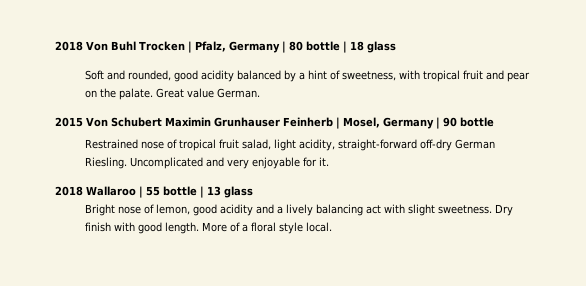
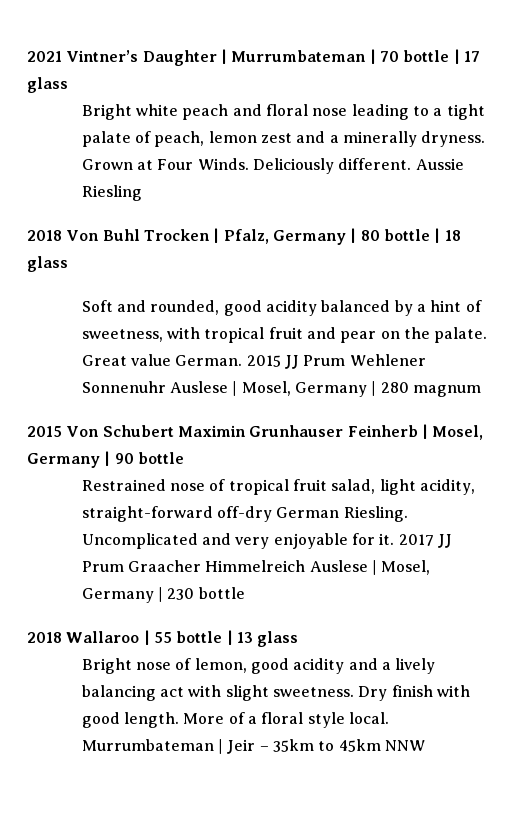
+ 2021 Vintner’s Daughter | Murrumbateman | 70 bottle | 17 glass
+ Bright white peach and floral nose leading to a tight palate of peach, lemon zest and a minerally dryness. Grown at Four Winds. Deliciously different. Aussie Riesling
+ 2015 JJ Prum Wehlener Sonnenuhr Auslese | Mosel, Germany | 280 magnum
+ 2017 JJ Prum Graacher Himmelreich Auslese | Mosel, Germany | 230 bottle
+ Murrumbateman | Jeir – 35km to 45km NNW

